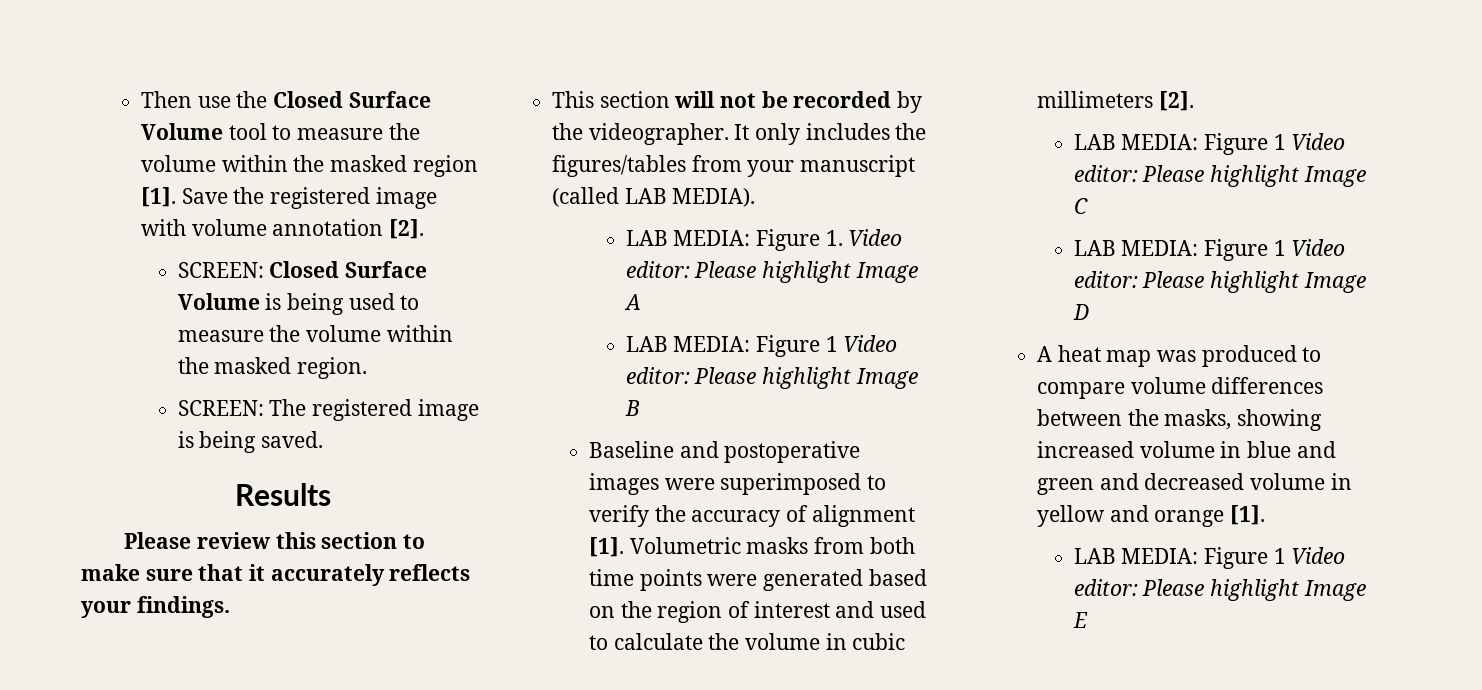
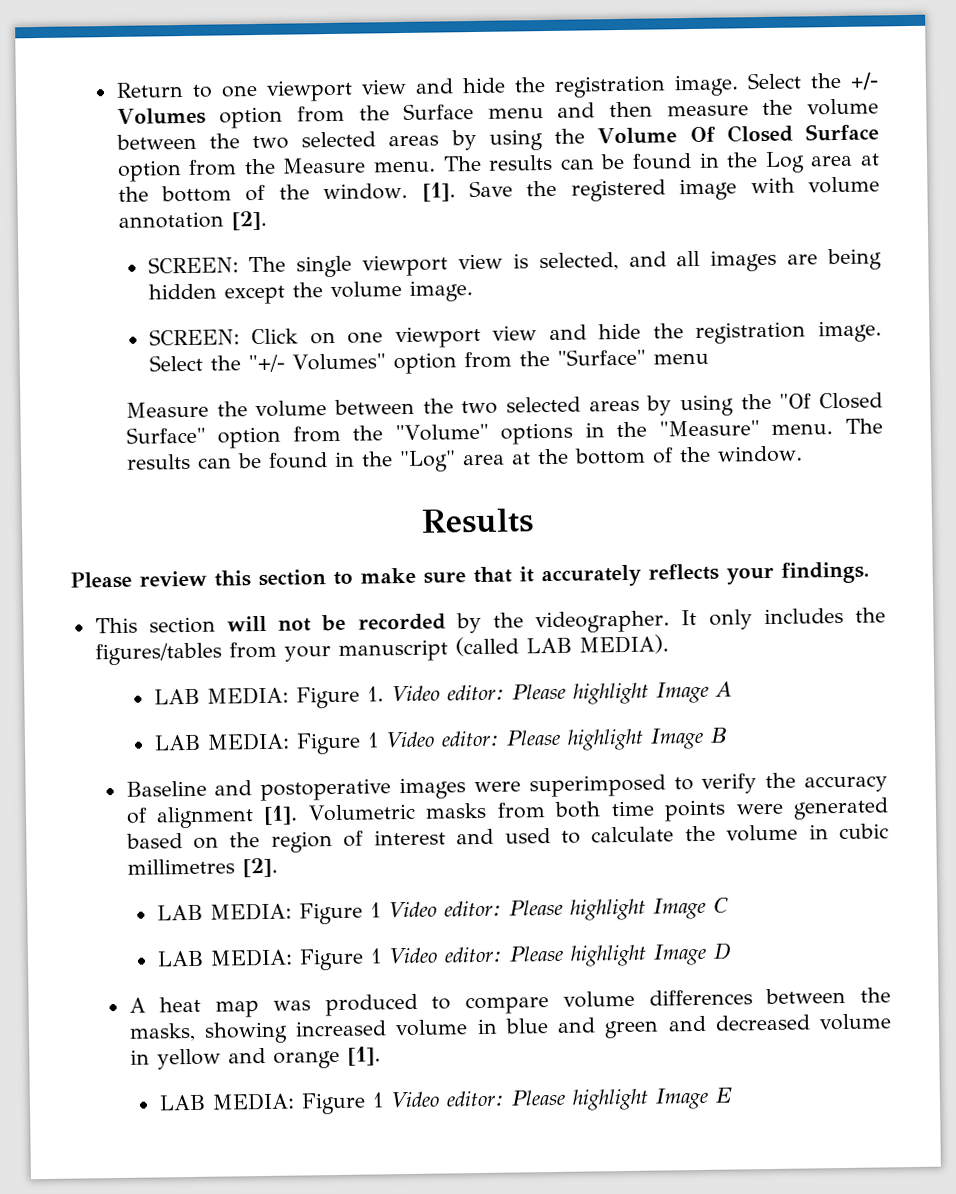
- Then use the Closed Surface Volume tool to measure the volume within the masked region [1].
+ Return to one viewport view and hide the registration image. Select the +/- Volumes option from the Surface menu and then measure the volume between the two selected areas by using the Volume Of Closed Surface option from the Measure menu. The results can be found in the Log area at the bottom of the window. [1].
- SCREEN: Closed Surface Volume is being used to measure the volume within the masked region.
- SCREEN: The registered image is being saved.
+ SCREEN: The single viewport view is selected, and all images are being hidden except the volume image.
+ SCREEN: Click on one viewport view and hide the registration image. Select the "+/- Volumes" option from the "Surface" menu
+ Measure the volume between the two selected areas by using the "Of Closed Surface" option from the "Volume" options in the "Measure" menu. The results can be found in the "Log" area at the bottom of the window.
- Volumetric masks from both time points were generated based on the region of interest and used to calculate the volume in cubic millimeters [2].
+ Volumetric masks from both time points were generated based on the region of interest and used to calculate the volume in cubic millimetres [2].

